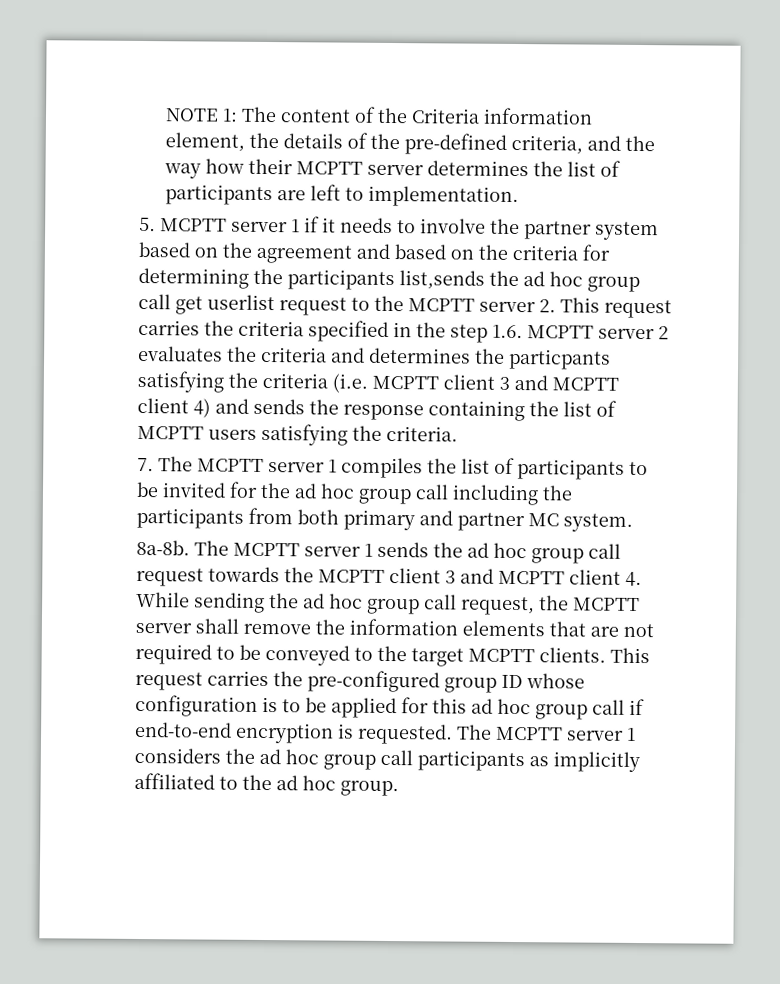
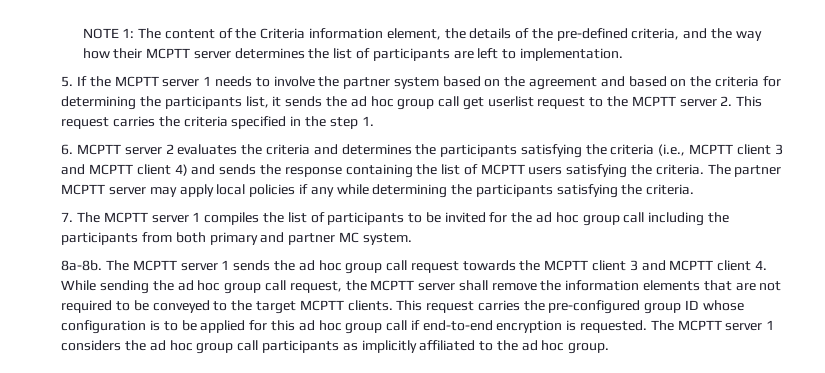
- 5. MCPTT server 1 if it needs to involve the partner system based on the agreement and based on the criteria for determining the participants list,sends the ad hoc group call get userlist request to the MCPTT server 2. This request carries the criteria specified in the step 1.6. MCPTT server 2 evaluates the criteria and determines the particpants satisfying the criteria (i.e. MCPTT client 3 and MCPTT client 4) and sends the response containing the list of MCPTT users satisfying the criteria.
+ 5. If the MCPTT server 1 needs to involve the partner system based on the agreement and based on the criteria for determining the participants list, it sends the ad hoc group call get userlist request to the MCPTT server 2. This request carries the criteria specified in the step 1.
+ 6. MCPTT server 2 evaluates the criteria and determines the participants satisfying the criteria (i.e., MCPTT client 3 and MCPTT client 4) and sends the response containing the list of MCPTT users satisfying the criteria. The partner MCPTT server may apply local policies if any while determining the participants satisfying the criteria.

